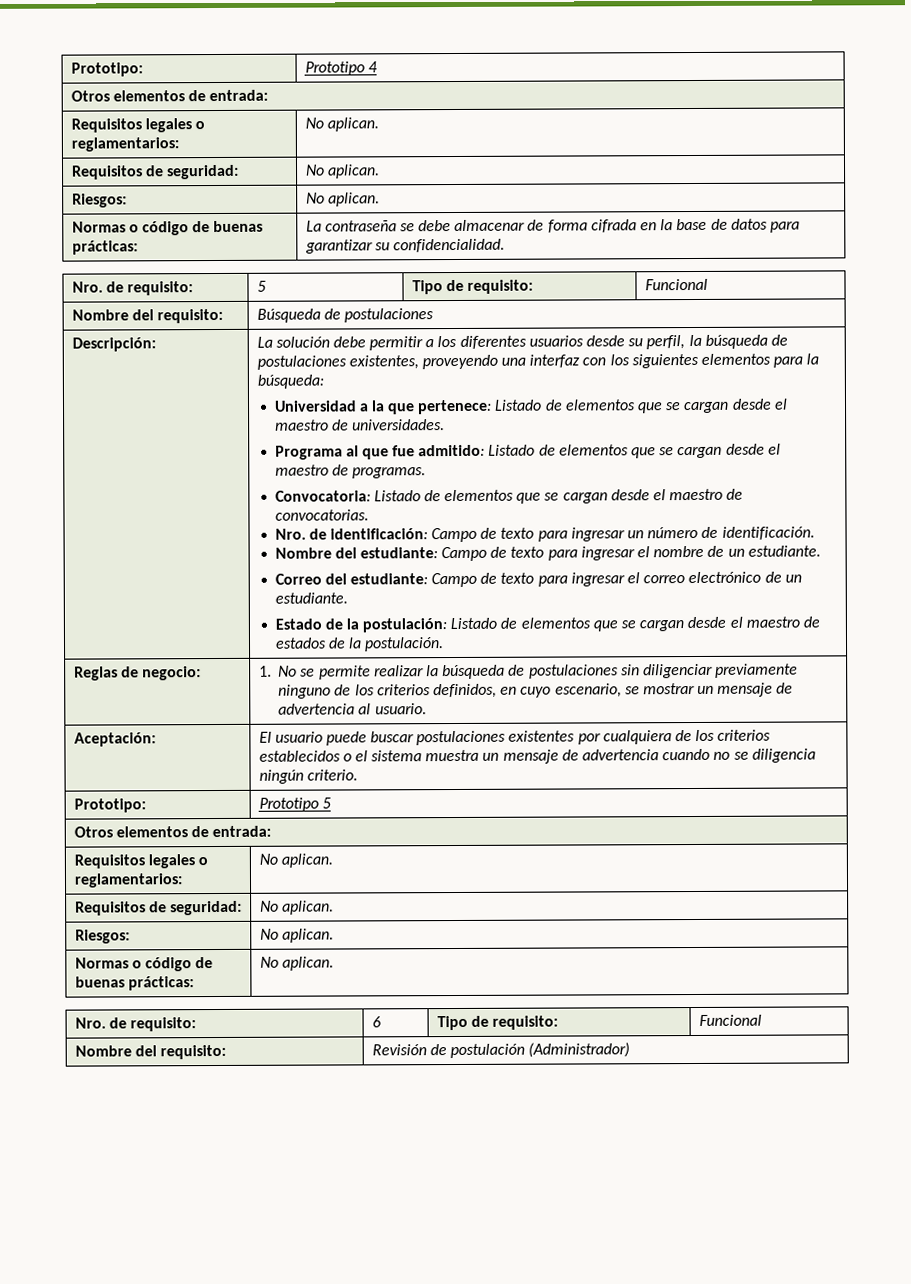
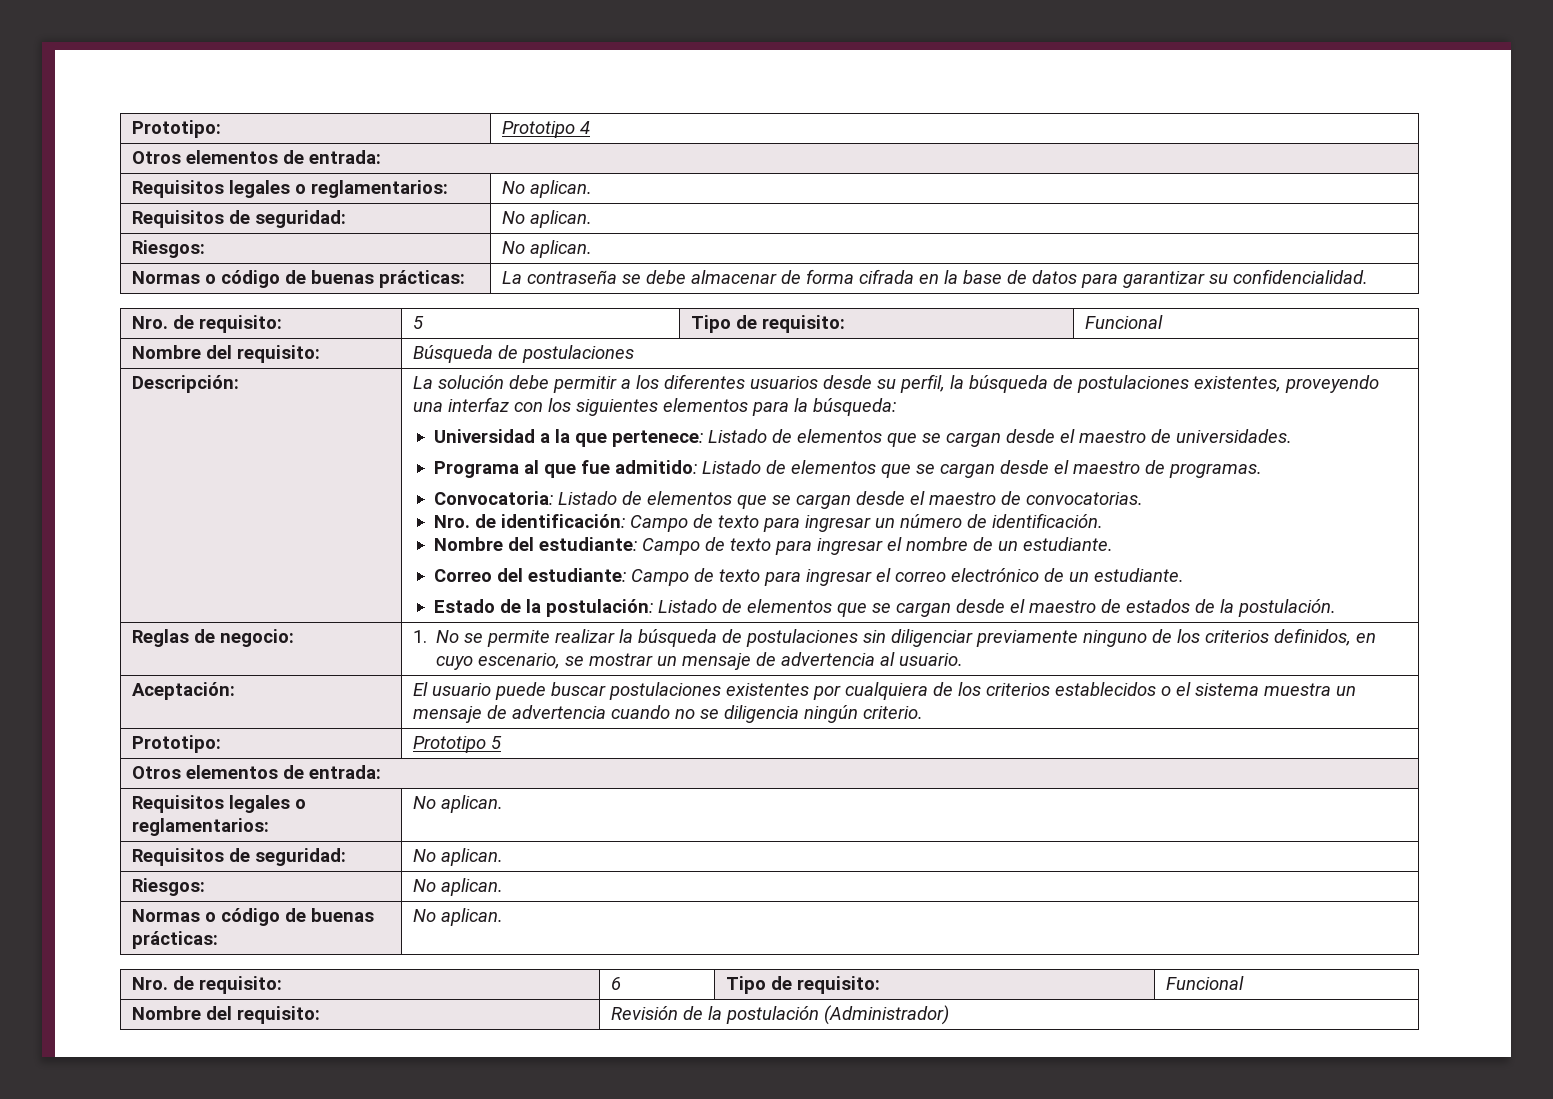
- Nombre del requisito: | Revisión de postulación (Administrador)
+ Nombre del requisito: | Revisión de la postulación (Administrador)

